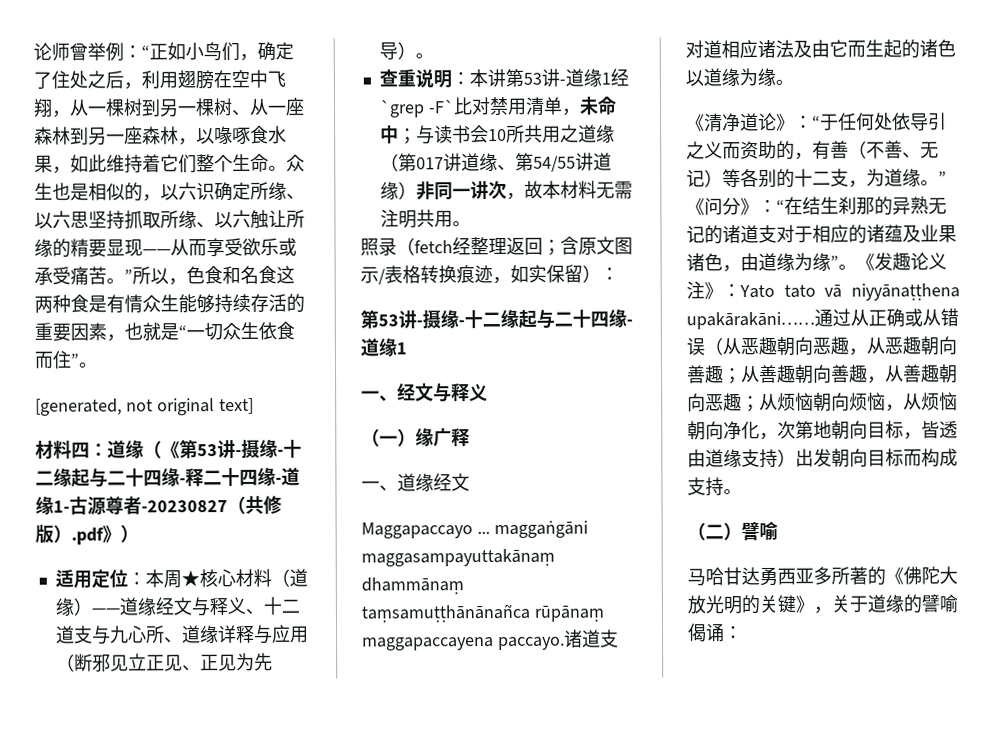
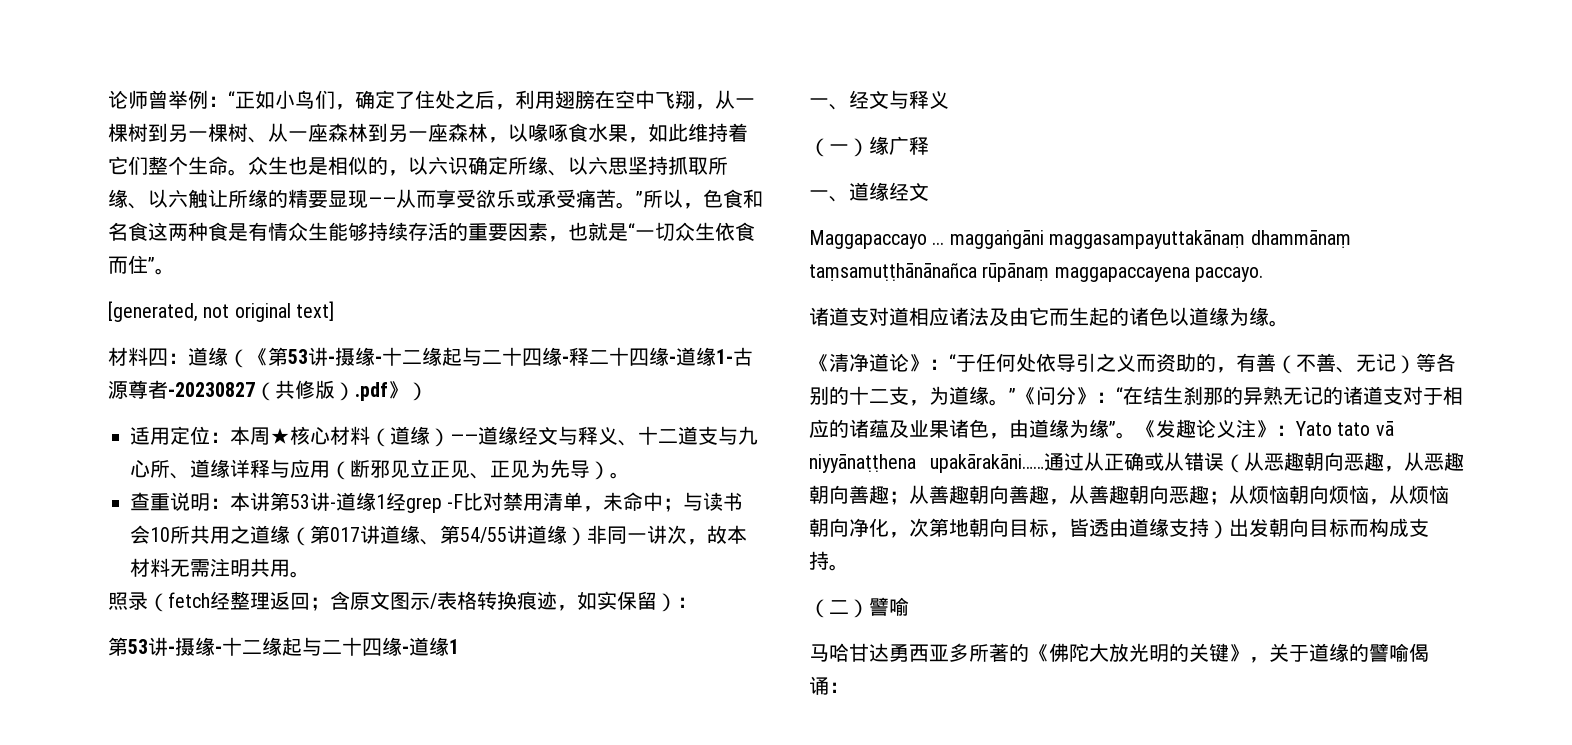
- 查重说明：本讲第53讲-道缘1经`grep -F`比对禁用清单，未命中；与读书会10所共用之道缘（第017讲道缘、第54/55讲道缘）非同一讲次，故本材料无需注明共用。
+ 查重说明：本讲第53讲-道缘1经grep -F比对禁用清单，未命中；与读书会10所共用之道缘（第017讲道缘、第54/55讲道缘）非同一讲次，故本材料无需注明共用。
- Maggapaccayo ... maggaṅgāni maggasampayuttakānaṃ dhammānaṃ taṃsamuṭṭhānānañca rūpānaṃ maggapaccayena paccayo.诸道支对道相应诸法及由它而生起的诸色以道缘为缘。
+ Maggapaccayo ... maggaṅgāni maggasampayuttakānaṃ dhammānaṃ taṃsamuṭṭhānānañca rūpānaṃ maggapaccayena paccayo.
+ 诸道支对道相应诸法及由它而生起的诸色以道缘为缘。

